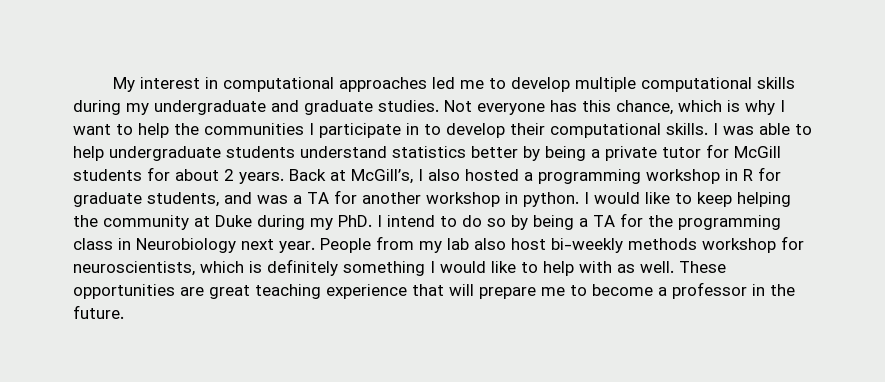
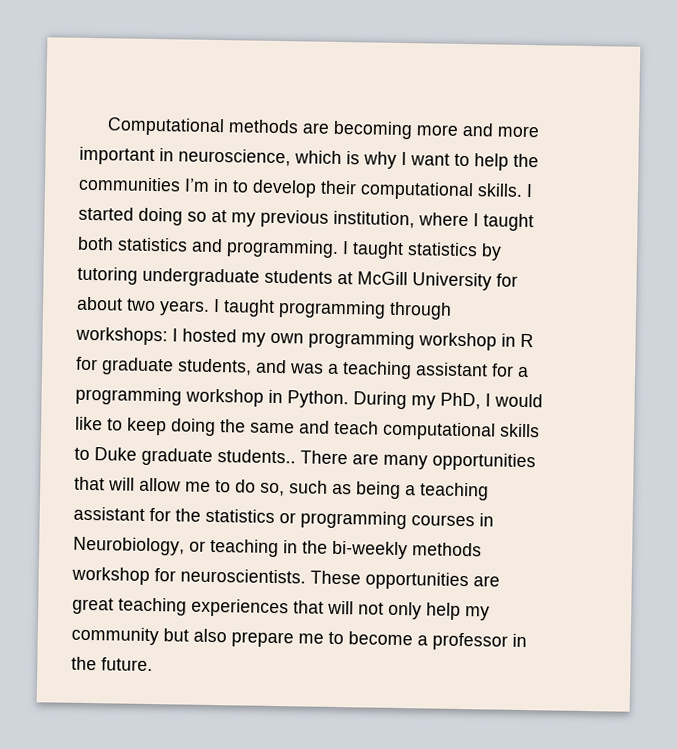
- My interest in computational approaches led me to develop multiple computational skills during my undergraduate and graduate studies. Not everyone has this chance, which is why I want to help the communities I participate in to develop their computational skills.
+ Computational methods are becoming more and more important in neuroscience, which is why I want to help the communities I’m in to develop their computational skills.
- I was able to help undergraduate students understand statistics better by being a private tutor for McGill students for about 2 years. Back at McGill’s, I also hosted a programming workshop in R for graduate students, and was a TA for another workshop in python. I would like to keep helping the community at Duke during my PhD. I intend to do so by being a TA for the programming class in Neurobiology next year. People from my lab also host bi-weekly methods workshop for neuroscientists, which is definitely something I would like to help with as well.
+ I started doing so at my previous institution, where I taught both statistics and programming. I taught statistics by tutoring undergraduate students at McGill University for about two years. I taught programming through workshops: I hosted my own programming workshop in R for graduate students, and was a teaching assistant for a programming workshop in Python. During my PhD, I would like to keep doing the same and teach computational skills to Duke graduate students.. There are many opportunities that will allow me to do so, such as being a teaching assistant for the statistics or programming courses in Neurobiology, or teaching in the bi-weekly methods workshop for neuroscientists.
- These opportunities are great teaching experience that will prepare me to become a professor in the future.
+ These opportunities are great teaching experiences that will not only help my community but also prepare me to become a professor in the future.

